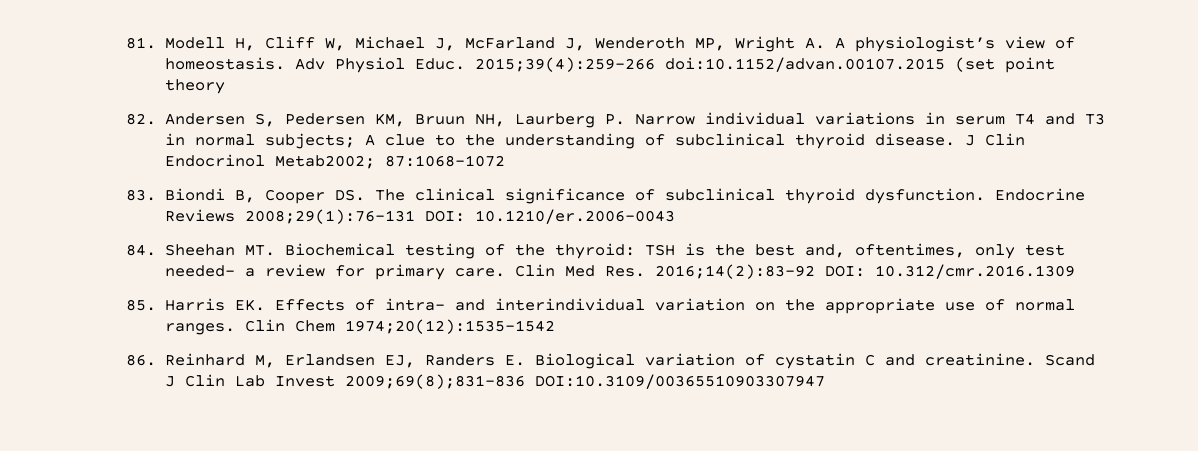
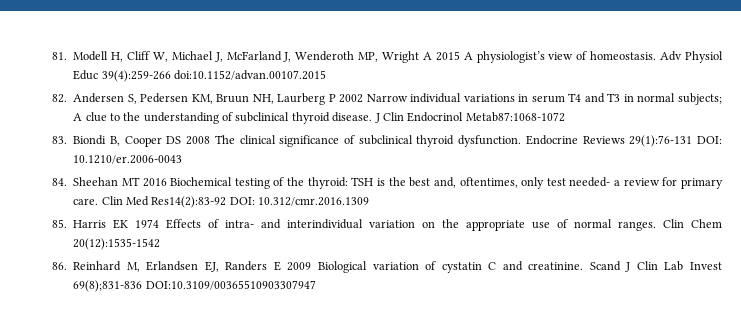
- 81. Modell H, Cliff W, Michael J, McFarland J, Wenderoth MP, Wright A. A physiologist’s view of homeostasis.
+ 81. Modell H, Cliff W, Michael J, McFarland J, Wenderoth MP, Wright A 2015 A physiologist’s view of homeostasis.
- Adv Physiol Educ. 2015;39(4):259-266 doi:10.1152/advan.00107.2015 (set point theory
+ Adv Physiol Educ 39(4):259-266 doi:10.1152/advan.00107.2015
- 82. Andersen S, Pedersen KM, Bruun NH, Laurberg P. Narrow individual variations in serum T4 and T3 in normal subjects; A clue to the understanding of subclinical thyroid disease.
+ 82. Andersen S, Pedersen KM, Bruun NH, Laurberg P 2002 Narrow individual variations in serum T4 and T3 in normal subjects; A clue to the understanding of subclinical thyroid disease.
- J Clin Endocrinol Metab2002; 87:1068-1072
+ J Clin Endocrinol Metab87:1068-1072
- 83. Biondi B, Cooper DS. The clinical significance of subclinical thyroid dysfunction.
+ 83. Biondi B, Cooper DS 2008 The clinical significance of subclinical thyroid dysfunction.
- Endocrine Reviews 2008;29(1):76-131 DOI: 10.1210/er.2006-0043
+ Endocrine Reviews 29(1):76-131 DOI: 10.1210/er.2006-0043
- 84. Sheehan MT. Biochemical testing of the thyroid: TSH is the best and, oftentimes, only test needed- a review for primary care.
+ 84. Sheehan MT 2016 Biochemical testing of the thyroid: TSH is the best and, oftentimes, only test needed- a review for primary care.
- Clin Med Res. 2016;14(2):83-92 DOI: 10.312/cmr.2016.1309
+ Clin Med Res14(2):83-92 DOI: 10.312/cmr.2016.1309
- 85. Harris EK. Effects of intra- and interindividual variation on the appropriate use of normal ranges.
+ 85. Harris EK 1974 Effects of intra- and interindividual variation on the appropriate use of normal ranges.
- Clin Chem 1974;20(12):1535-1542
+ Clin Chem 20(12):1535-1542
- 86. Reinhard M, Erlandsen EJ, Randers E. Biological variation of cystatin C and creatinine.
+ 86. Reinhard M, Erlandsen EJ, Randers E 2009 Biological variation of cystatin C and creatinine.
- Scand J Clin Lab Invest 2009;69(8);831-836 DOI:10.3109/00365510903307947
+ Scand J Clin Lab Invest 69(8);831-836 DOI:10.3109/00365510903307947

